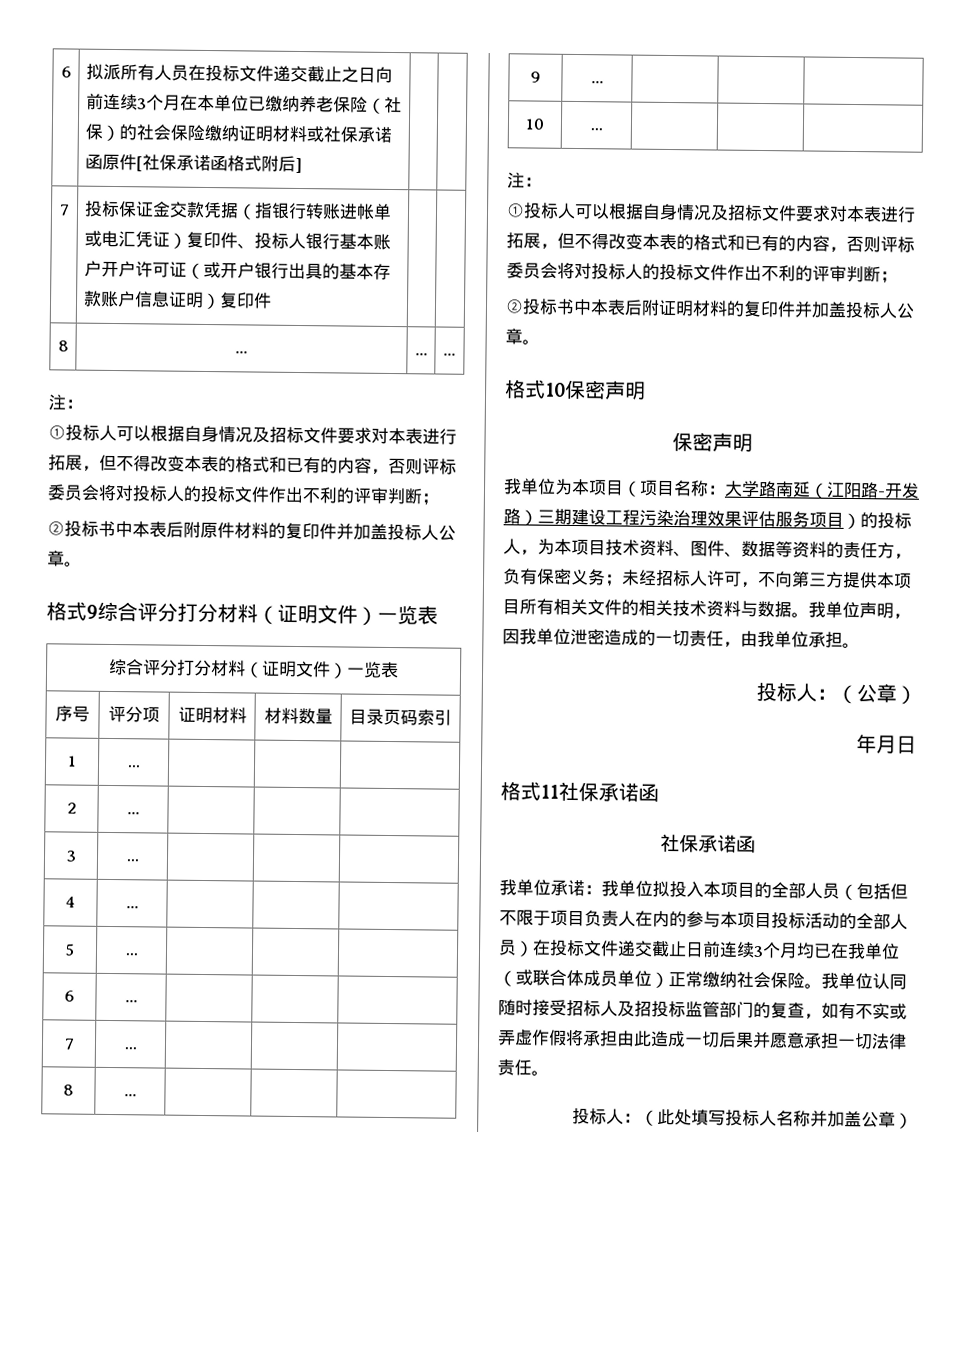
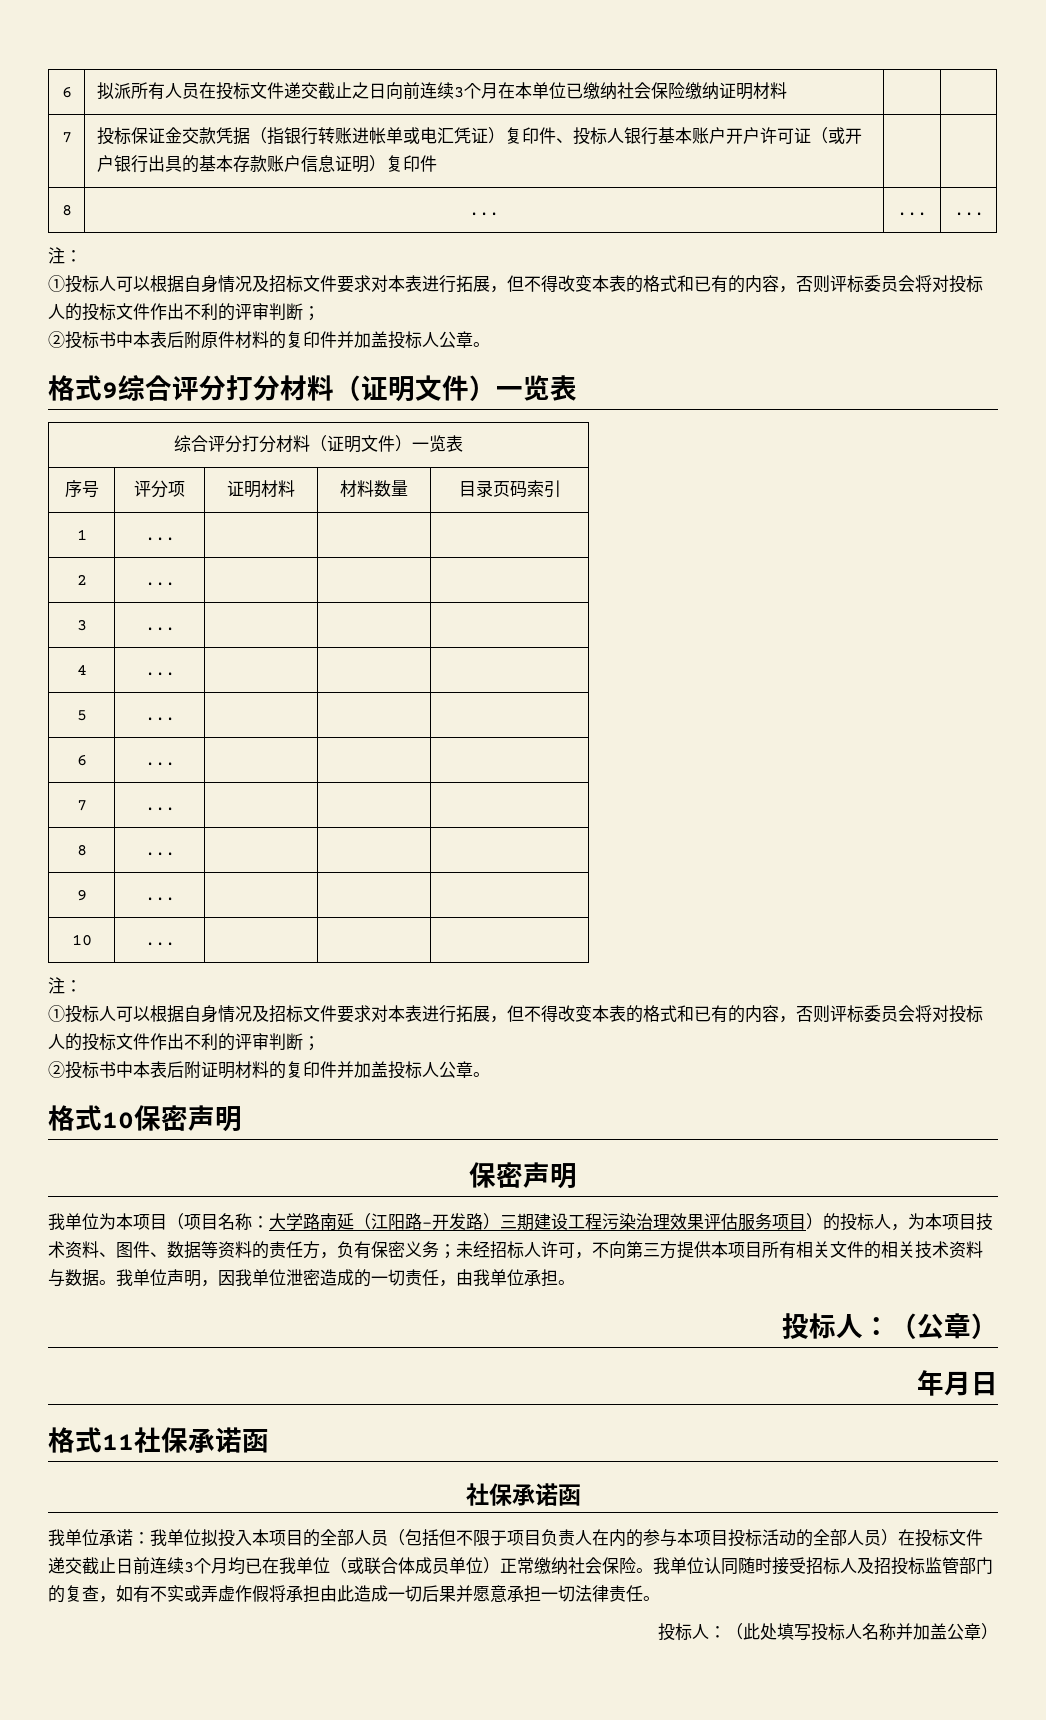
- 6 | 拟派所有人员在投标文件递交截止之日向前连续3个月在本单位已缴纳养老保险（社保）的社会保险缴纳证明材料或社保承诺函原件[社保承诺函格式附后] | |
+ 6 | 拟派所有人员在投标文件递交截止之日向前连续3个月在本单位已缴纳社会保险缴纳证明材料 | |

